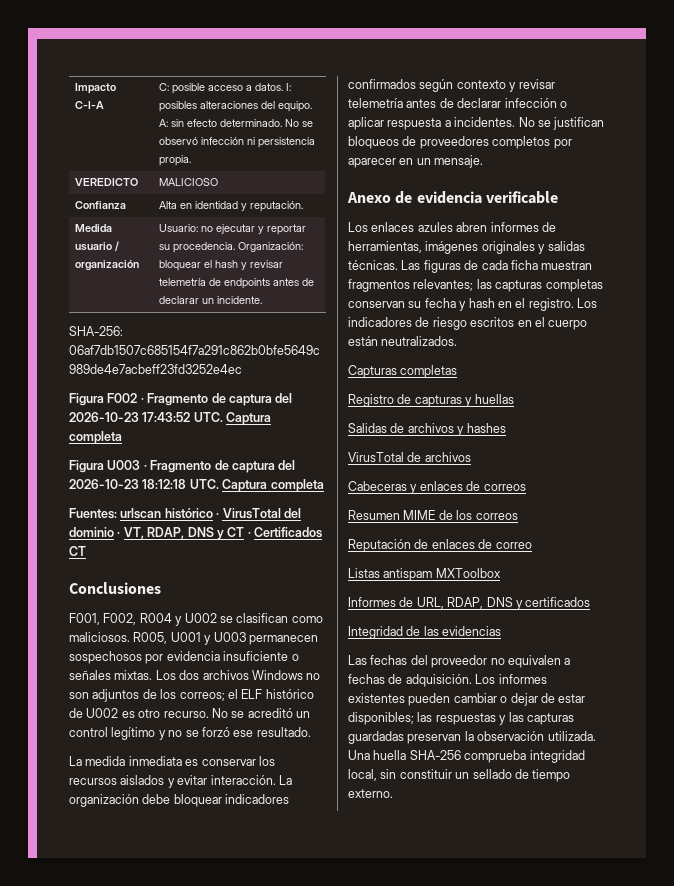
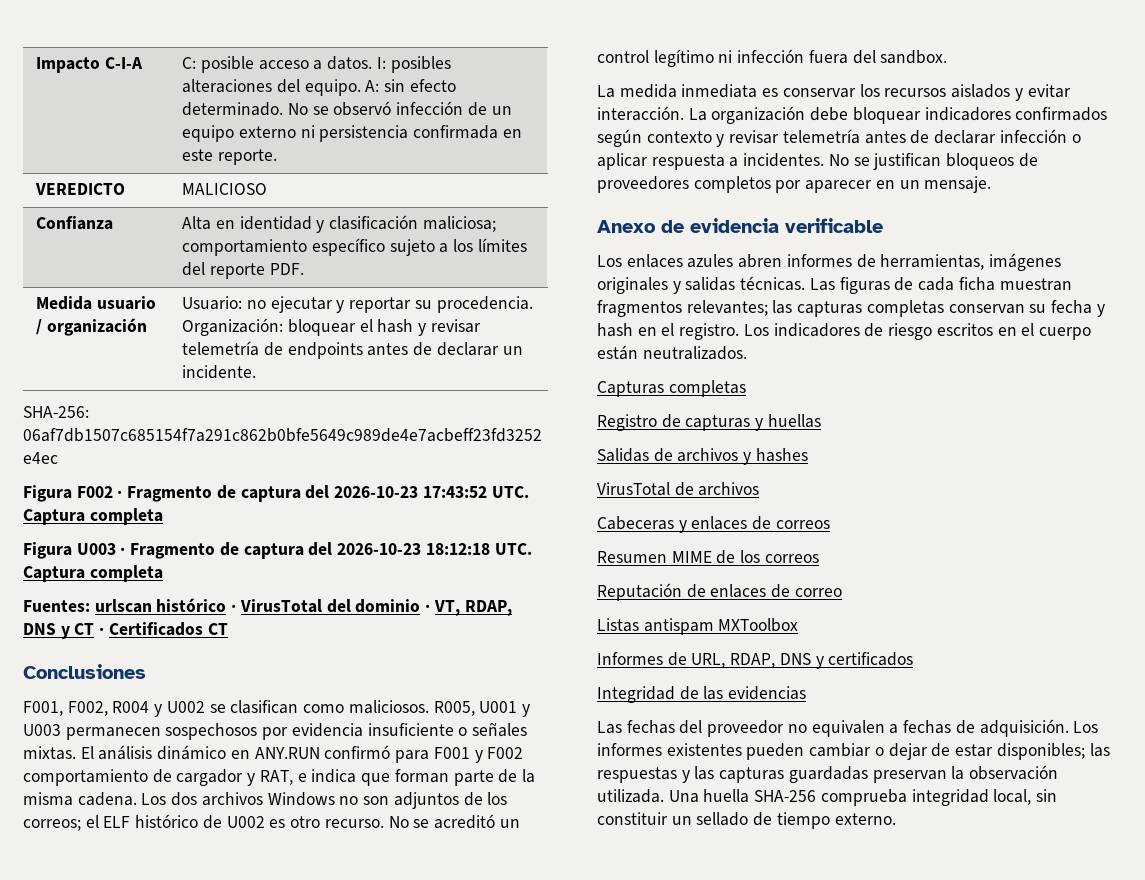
- Impacto C-I-A | C: posible acceso a datos. I: posibles alteraciones del equipo. A: sin efecto determinado. No se observó infección ni persistencia propia.
+ Impacto C-I-A | C: posible acceso a datos. I: posibles alteraciones del equipo. A: sin efecto determinado. No se observó infección de un equipo externo ni persistencia confirmada en este reporte.
- Confianza | Alta en identidad y reputación.
+ Confianza | Alta en identidad y clasificación maliciosa; comportamiento específico sujeto a los límites del reporte PDF.
+ El análisis dinámico en ANY.RUN confirmó para F001 y F002 comportamiento de cargador y RAT, e indica que forman parte de la misma cadena.
- No se acreditó un control legítimo y no se forzó ese resultado.
+ No se acreditó un control legítimo ni infección fuera del sandbox.

